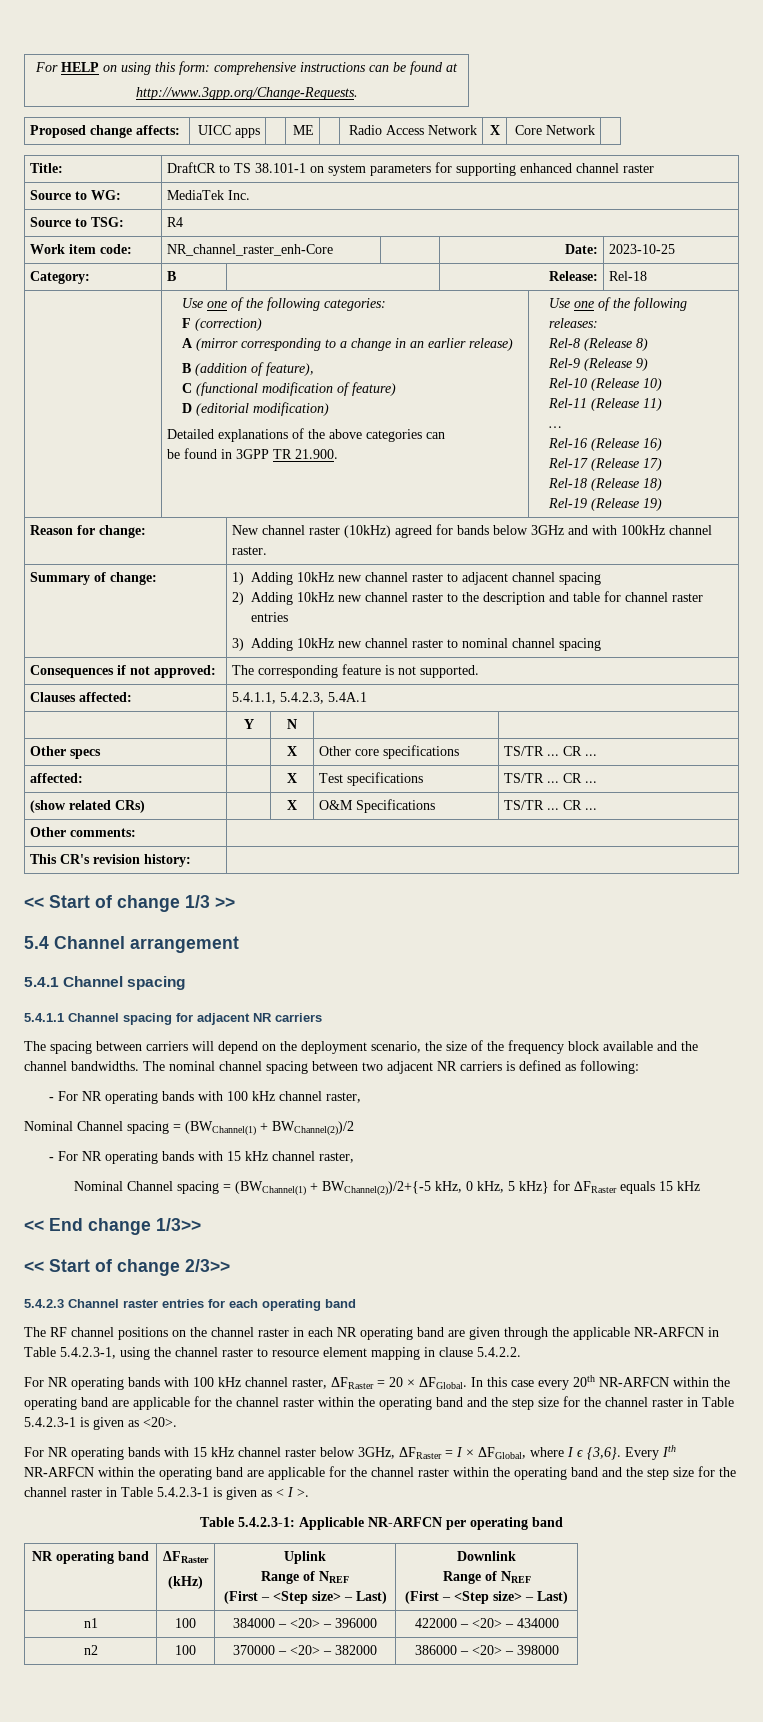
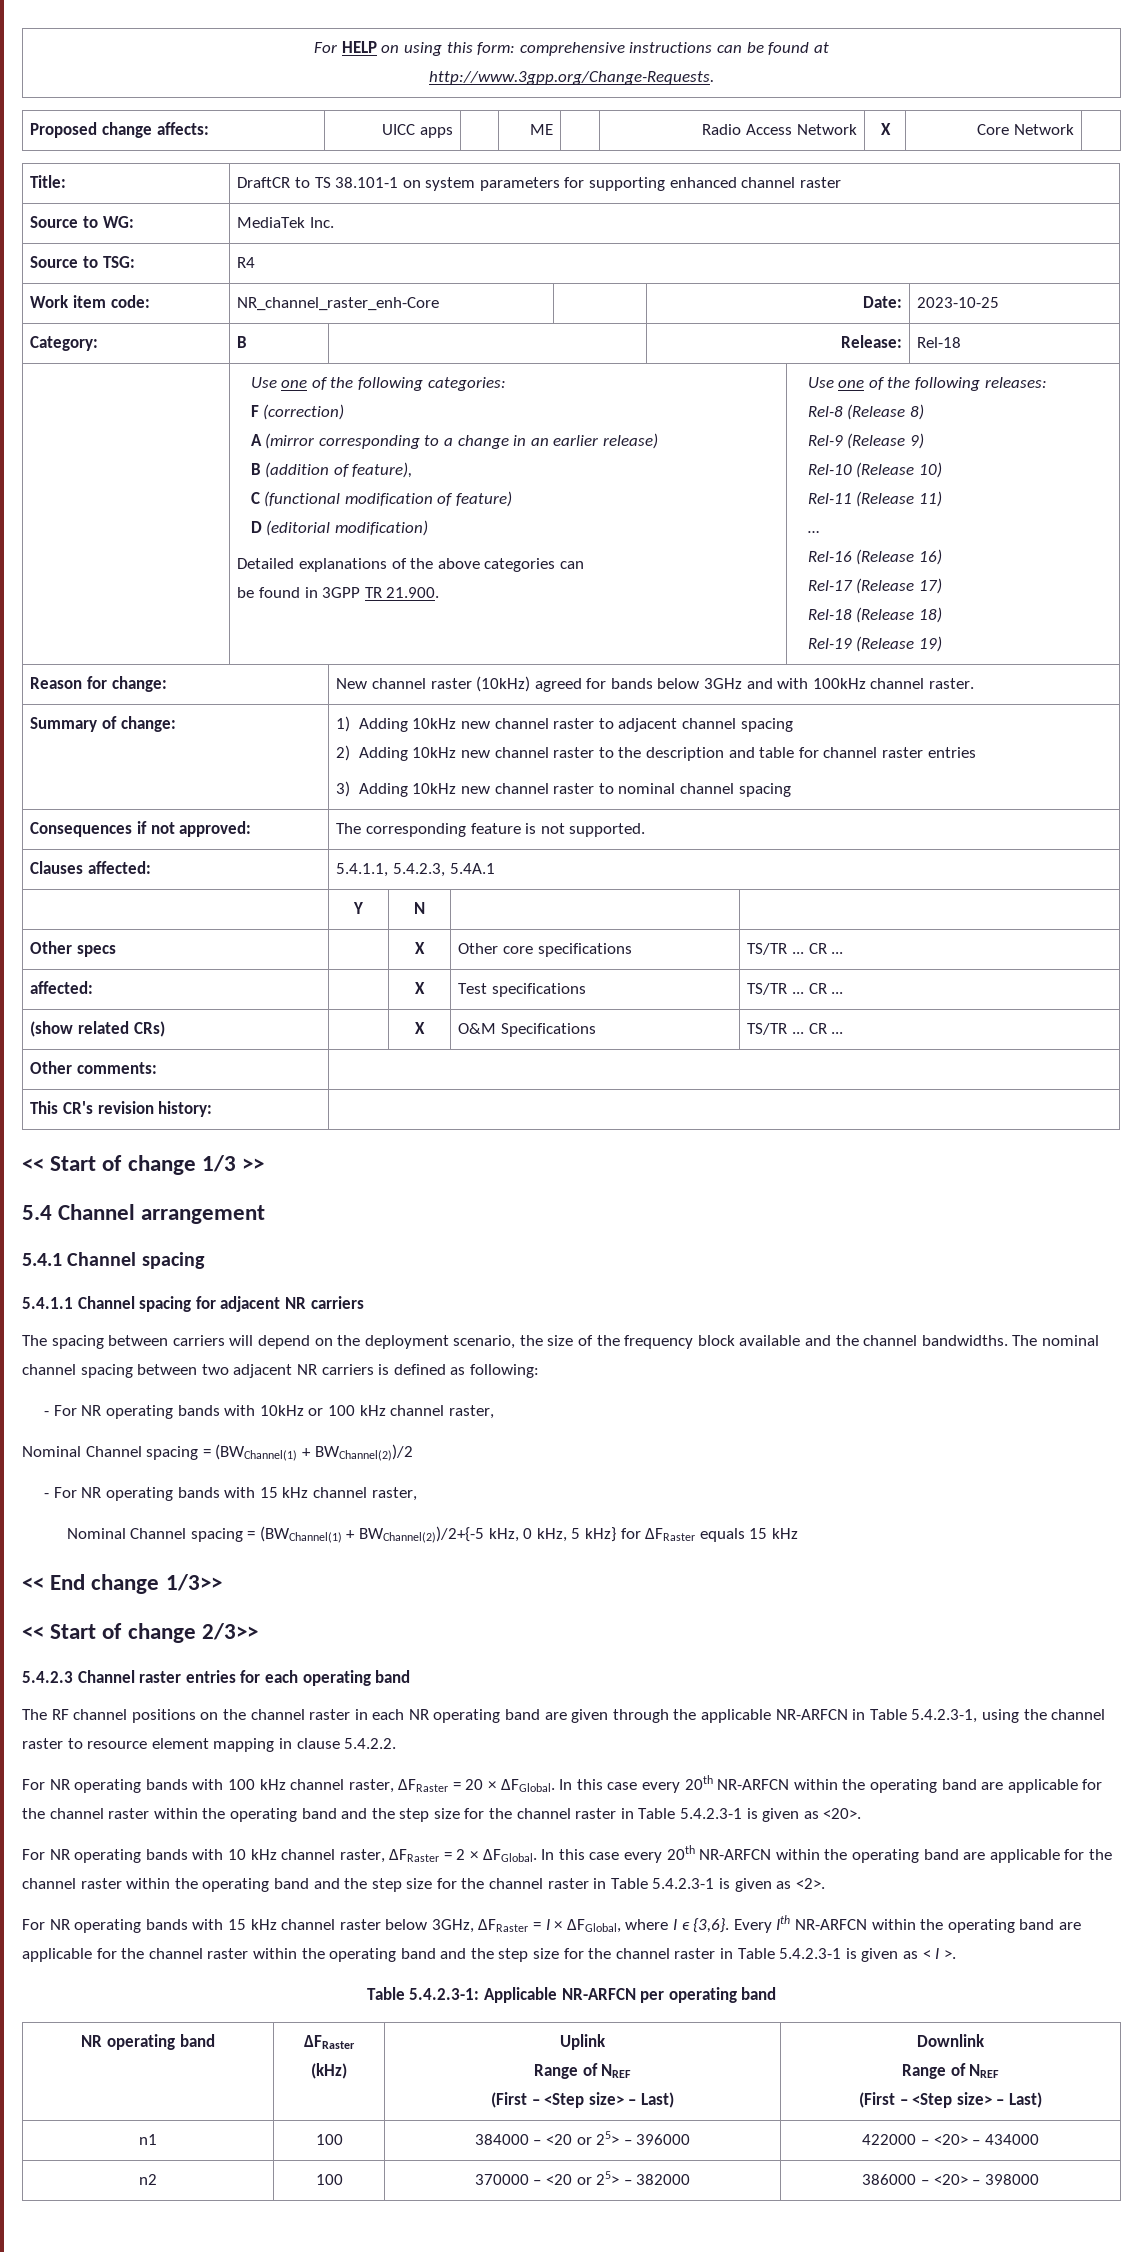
- - For NR operating bands with 100 kHz channel raster,
+ - For NR operating bands with 10kHz or 100 kHz channel raster,
+ For NR operating bands with 10 kHz channel raster, ΔFRaster = 2 × ΔFGlobal. In this case every 20th NR-ARFCN within the operating band are applicable for the channel raster within the operating band and the step size for the channel raster in Table 5.4.2.3-1 is given as <2>.
- n1 | 100 | 384000 – <20> – 396000 | 422000 – <20> – 434000
+ n1 | 100 | 384000 – <20 or 25> – 396000 | 422000 – <20> – 434000
- n2 | 100 | 370000 – <20> – 382000 | 386000 – <20> – 398000
+ n2 | 100 | 370000 – <20 or 25> – 382000 | 386000 – <20> – 398000

